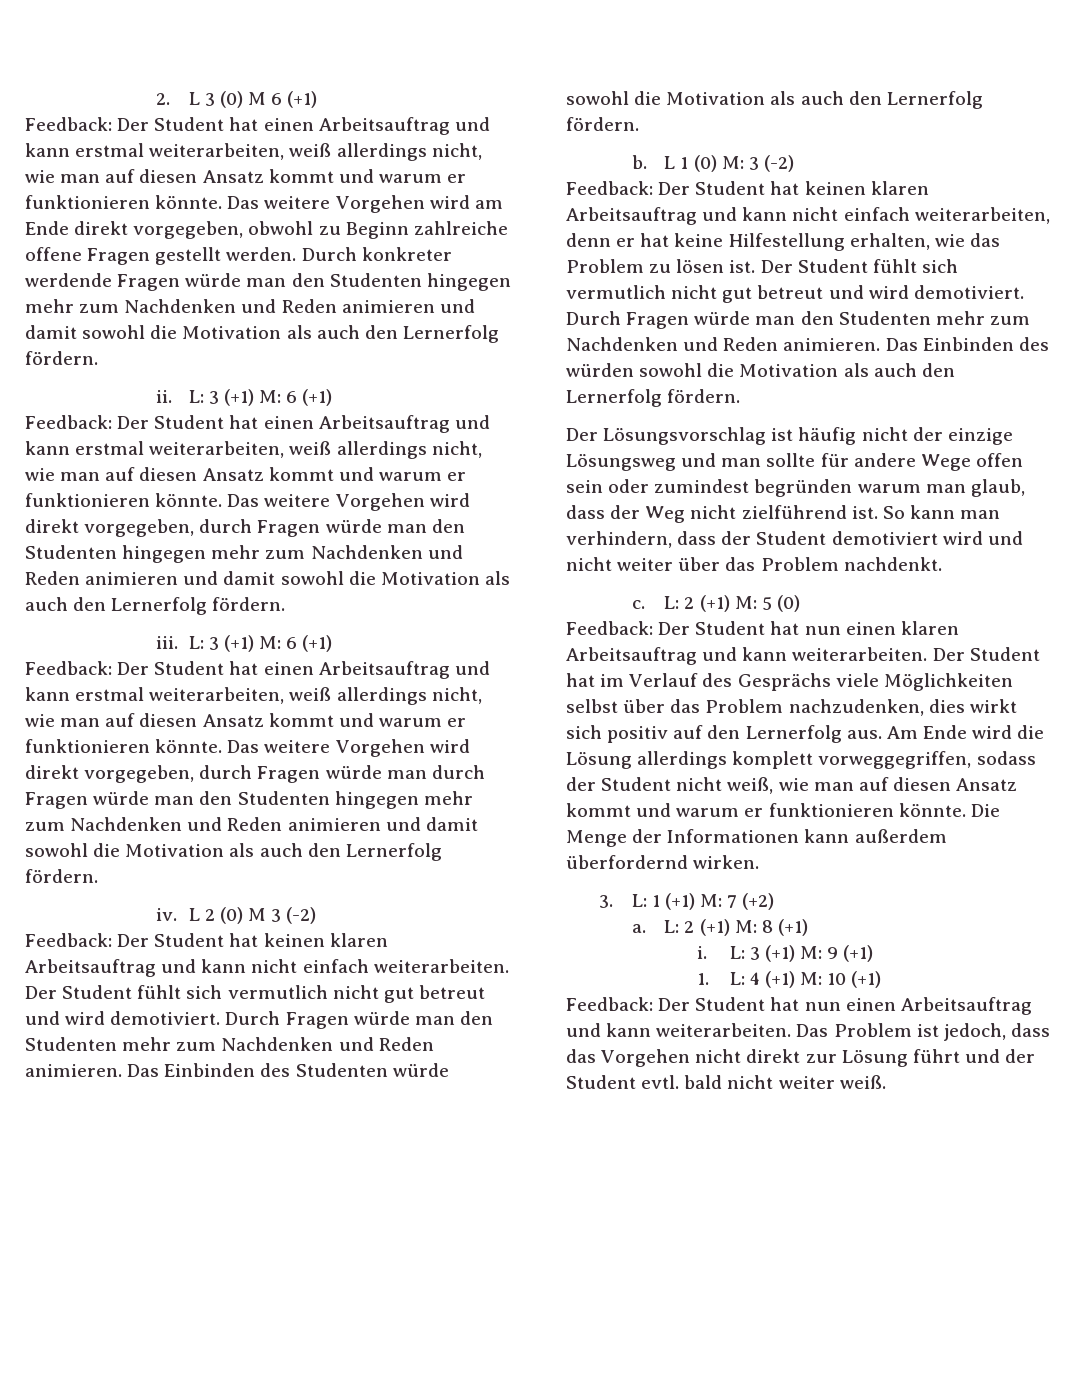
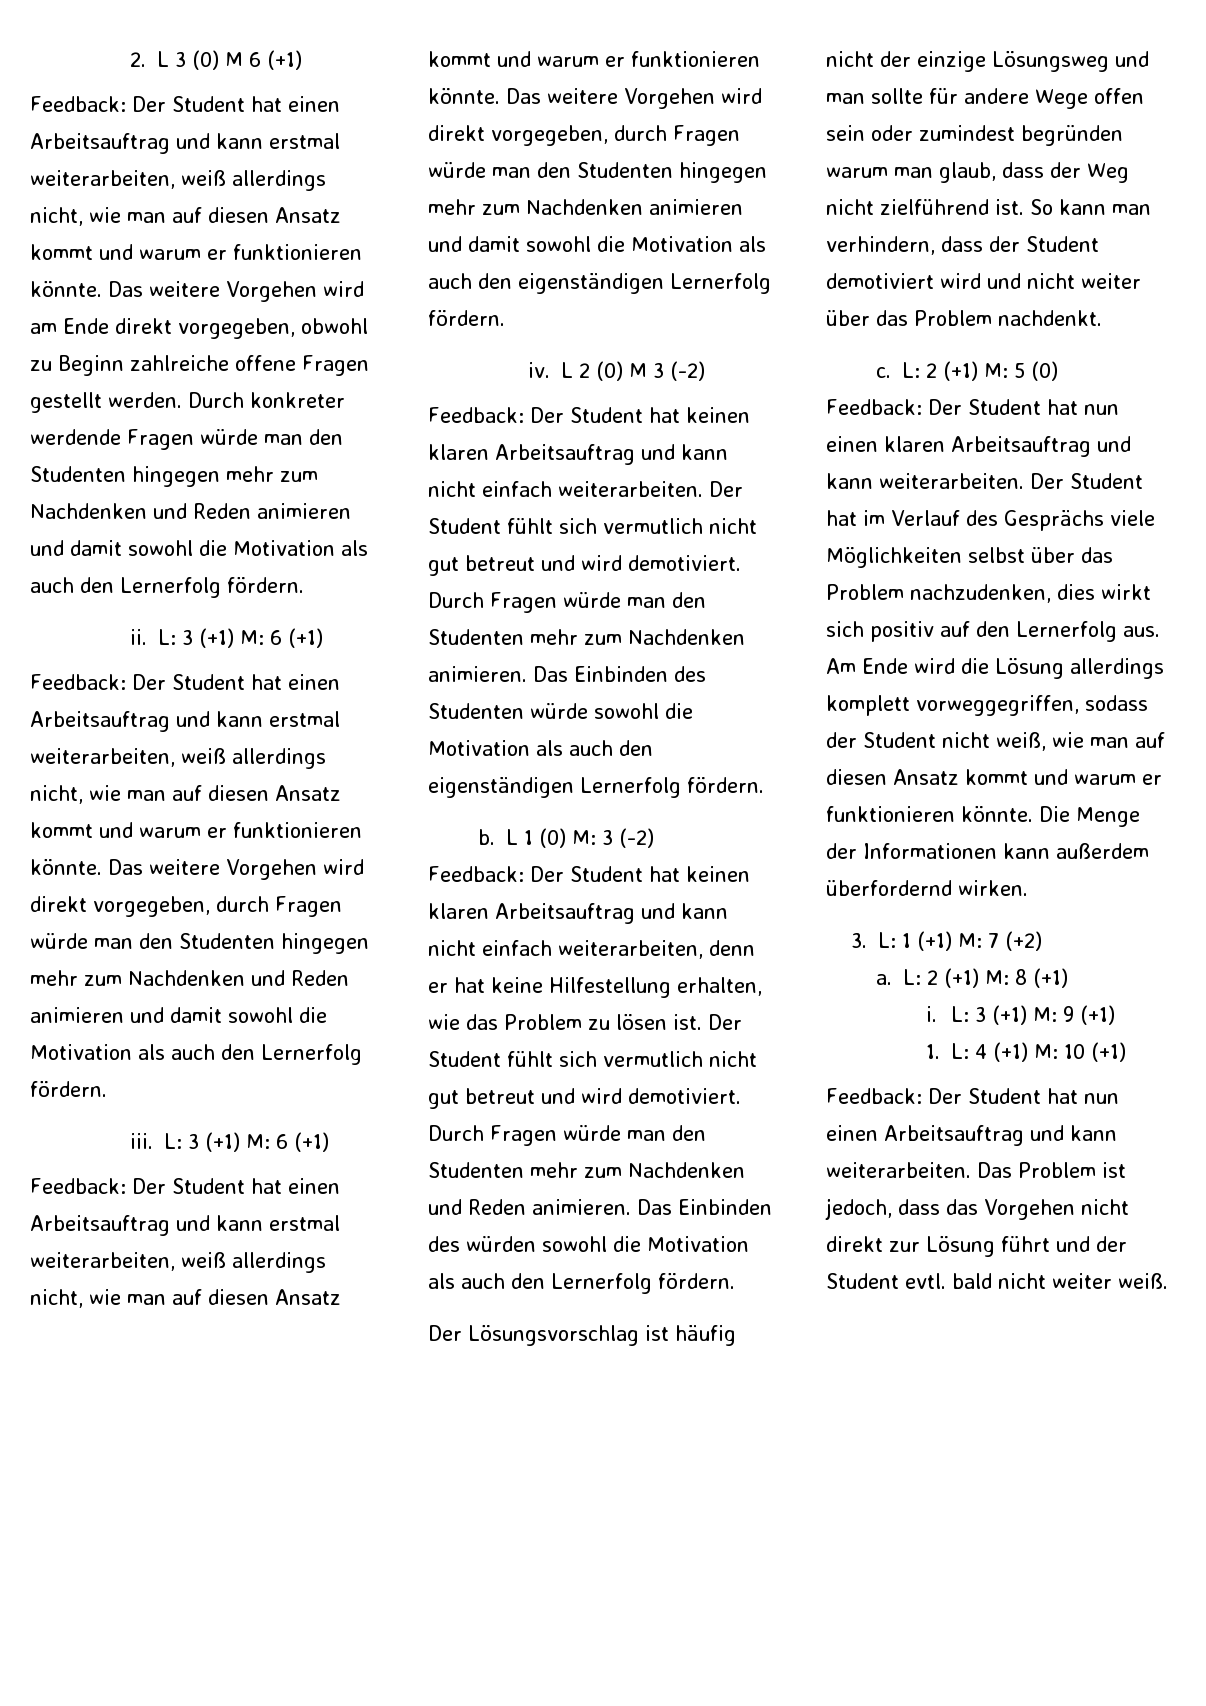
- Das weitere Vorgehen wird direkt vorgegeben, durch Fragen würde man durch Fragen würde man den Studenten hingegen mehr zum Nachdenken und Reden animieren und damit sowohl die Motivation als auch den Lernerfolg fördern.
+ Das weitere Vorgehen wird direkt vorgegeben, durch Fragen würde man den Studenten hingegen mehr zum Nachdenken animieren und damit sowohl die Motivation als auch den eigenständigen Lernerfolg fördern.
- Feedback: Der Student hat keinen klaren Arbeitsauftrag und kann nicht einfach weiterarbeiten. Der Student fühlt sich vermutlich nicht gut betreut und wird demotiviert. Durch Fragen würde man den Studenten mehr zum Nachdenken und Reden animieren.
+ Feedback: Der Student hat keinen klaren Arbeitsauftrag und kann nicht einfach weiterarbeiten. Der Student fühlt sich vermutlich nicht gut betreut und wird demotiviert. Durch Fragen würde man den Studenten mehr zum Nachdenken animieren.
- Das Einbinden des Studenten würde sowohl die Motivation als auch den Lernerfolg fördern.
+ Das Einbinden des Studenten würde sowohl die Motivation als auch den eigenständigen Lernerfolg fördern.

